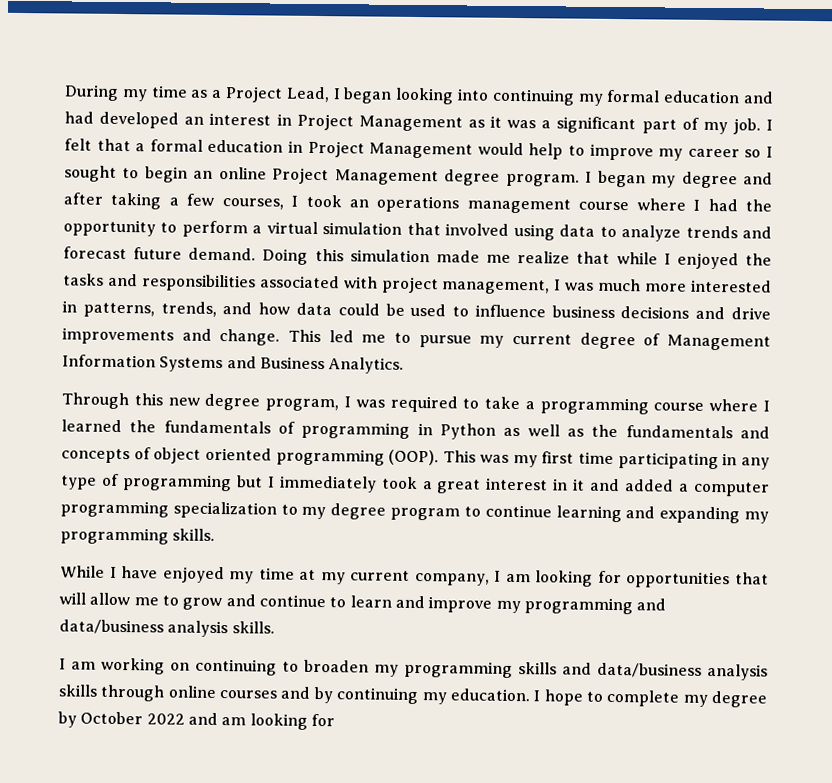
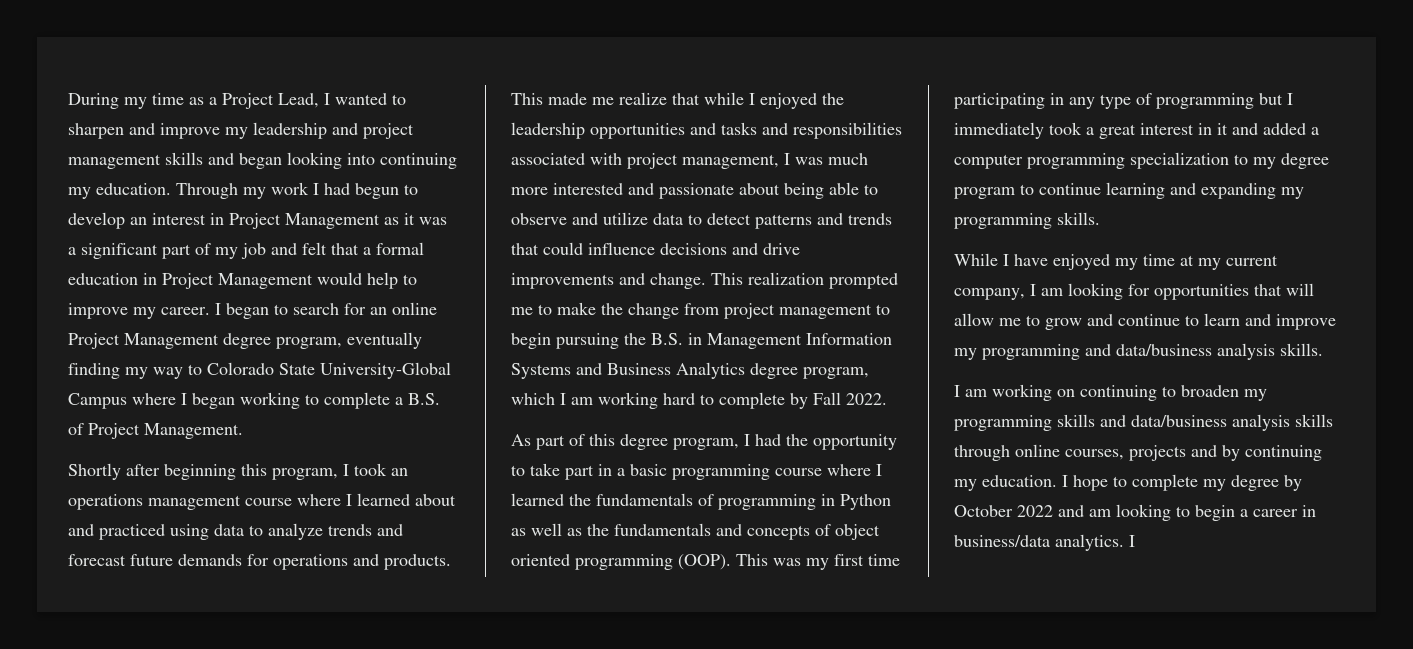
- During my time as a Project Lead, I began looking into continuing my formal education and had developed an interest in Project Management as it was a significant part of my job. I felt that a formal education in Project Management would help to improve my career so I sought to begin an online Project Management degree program. I began my degree and after taking a few courses, I took an operations management course where I had the opportunity to perform a virtual simulation that involved using data to analyze trends and forecast future demand. Doing this simulation made me realize that while I enjoyed the tasks and responsibilities associated with project management, I was much more interested in patterns, trends, and how data could be used to influence business decisions and drive improvements and change.
+ During my time as a Project Lead, I wanted to sharpen and improve my leadership and project management skills and began looking into continuing my education. Through my work I had begun to develop an interest in Project Management as it was a significant part of my job and felt that a formal education in Project Management would help to improve my career. I began to search for an online Project Management degree program, eventually finding my way to Colorado State University-Global Campus where I began working to complete a B.S. of Project Management.
+ Shortly after beginning this program, I took an operations management course where I learned about and practiced using data to analyze trends and forecast future demands for operations and products. This made me realize that while I enjoyed the leadership opportunities and tasks and responsibilities associated with project management, I was much more interested and passionate about being able to observe and utilize data to detect patterns and trends that could influence decisions and drive improvements and change.
- This led me to pursue my current degree of Management Information Systems and Business Analytics.
- Through this new degree program, I was required to take a programming course where I learned the fundamentals of programming in Python as well as the fundamentals and concepts of object oriented programming (OOP).
+ This realization prompted me to make the change from project management to begin pursuing the B.S. in Management Information Systems and Business Analytics degree program, which I am working hard to complete by Fall 2022.
+ As part of this degree program, I had the opportunity to take part in a basic programming course where I learned the fundamentals of programming in Python as well as the fundamentals and concepts of object oriented programming (OOP).
- I am working on continuing to broaden my programming skills and data/business analysis skills through online courses and by continuing my education.
+ I am working on continuing to broaden my programming skills and data/business analysis skills through online courses, projects and by continuing my education.
- I hope to complete my degree by October 2022 and am looking for
+ I hope to complete my degree by October 2022 and am looking to begin a career in business/data analytics. I

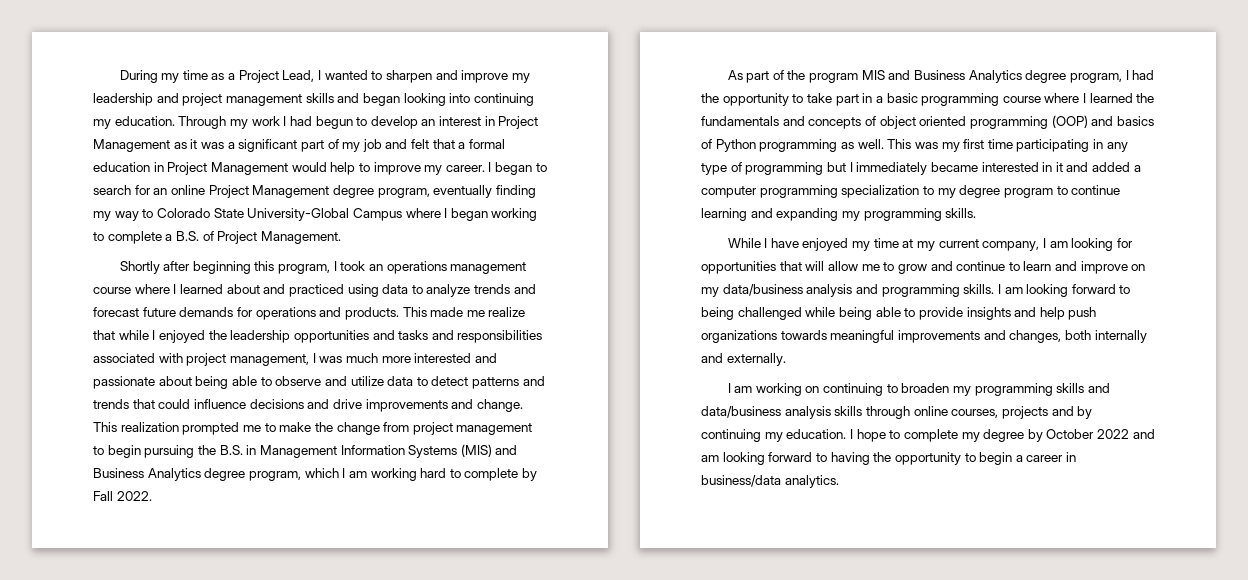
- This realization prompted me to make the change from project management to begin pursuing the B.S. in Management Information Systems and Business Analytics degree program, which I am working hard to complete by Fall 2022.
+ This realization prompted me to make the change from project management to begin pursuing the B.S. in Management Information Systems (MIS) and Business Analytics degree program, which I am working hard to complete by Fall 2022.
- As part of this degree program, I had the opportunity to take part in a basic programming course where I learned the fundamentals of programming in Python as well as the fundamentals and concepts of object oriented programming (OOP).
+ As part of the program MIS and Business Analytics degree program, I had the opportunity to take part in a basic programming course where I learned the fundamentals and concepts of object oriented programming (OOP) and basics of Python programming as well.
- This was my first time participating in any type of programming but I immediately took a great interest in it and added a computer programming specialization to my degree program to continue learning and expanding my programming skills.
+ This was my first time participating in any type of programming but I immediately became interested in it and added a computer programming specialization to my degree program to continue learning and expanding my programming skills.
- While I have enjoyed my time at my current company, I am looking for opportunities that will allow me to grow and continue to learn and improve my programming and data/business analysis skills.
+ While I have enjoyed my time at my current company, I am looking for opportunities that will allow me to grow and continue to learn and improve on my data/business analysis and programming skills. I am looking forward to being challenged while being able to provide insights and help push organizations towards meaningful improvements and changes, both internally and externally.
- I hope to complete my degree by October 2022 and am looking to begin a career in business/data analytics. I
+ I hope to complete my degree by October 2022 and am looking forward to having the opportunity to begin a career in business/data analytics.

